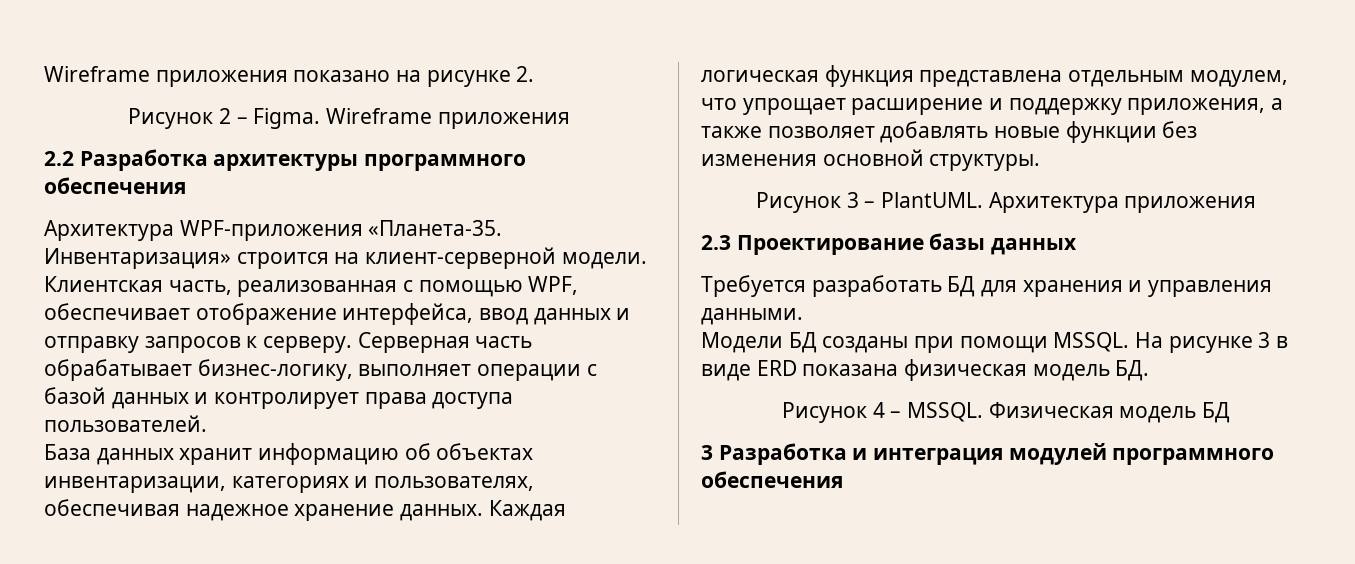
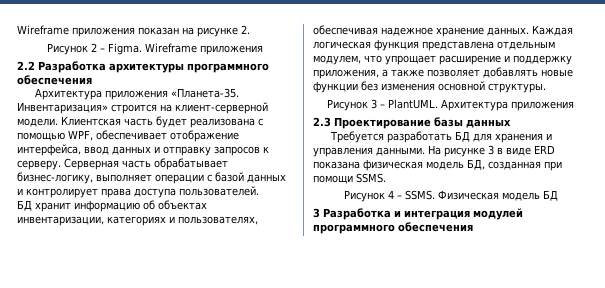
- Wireframe приложения показано на рисунке 2.
+ Wireframe приложения показан на рисунке 2.
- Архитектура WPF-приложения «Планета-35.
+ Архитектура приложения «Планета-35.
- Клиентская часть, реализованная с помощью WPF, обеспечивает отображение интерфейса, ввод данных и отправку запросов к серверу.
+ Клиентская часть будет реализована с помощью WPF, обеспечивает отображение интерфейса, ввод данных и отправку запросов к серверу.
- База данных хранит информацию об объектах инвентаризации, категориях и пользователях, обеспечивая надежное хранение данных.
+ БД хранит информацию об объектах инвентаризации, категориях и пользователях, обеспечивая надежное хранение данных.
- Требуется разработать БД для хранения и управления данными.
- Модели БД созданы при помощи MSSQL. На рисунке 3 в виде ERD показана физическая модель БД.
+ Требуется разработать БД для хранения и управления данными. На рисунке 3 в виде ERD показана физическая модель БД, созданная при помощи SSMS.
- Рисунок 4 – MSSQL.
+ Рисунок 4 – SSMS.

